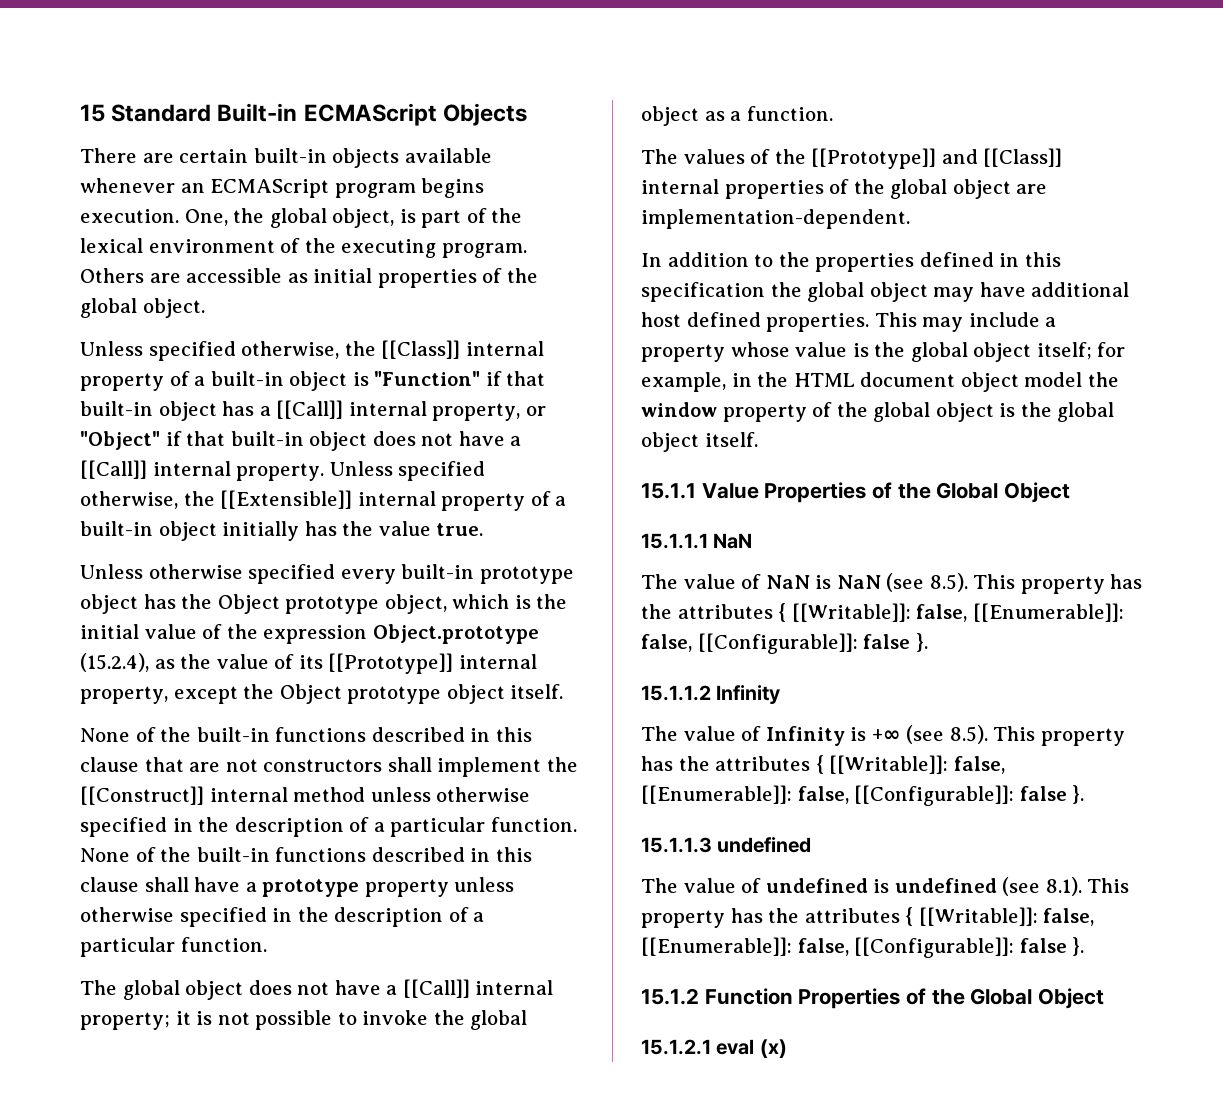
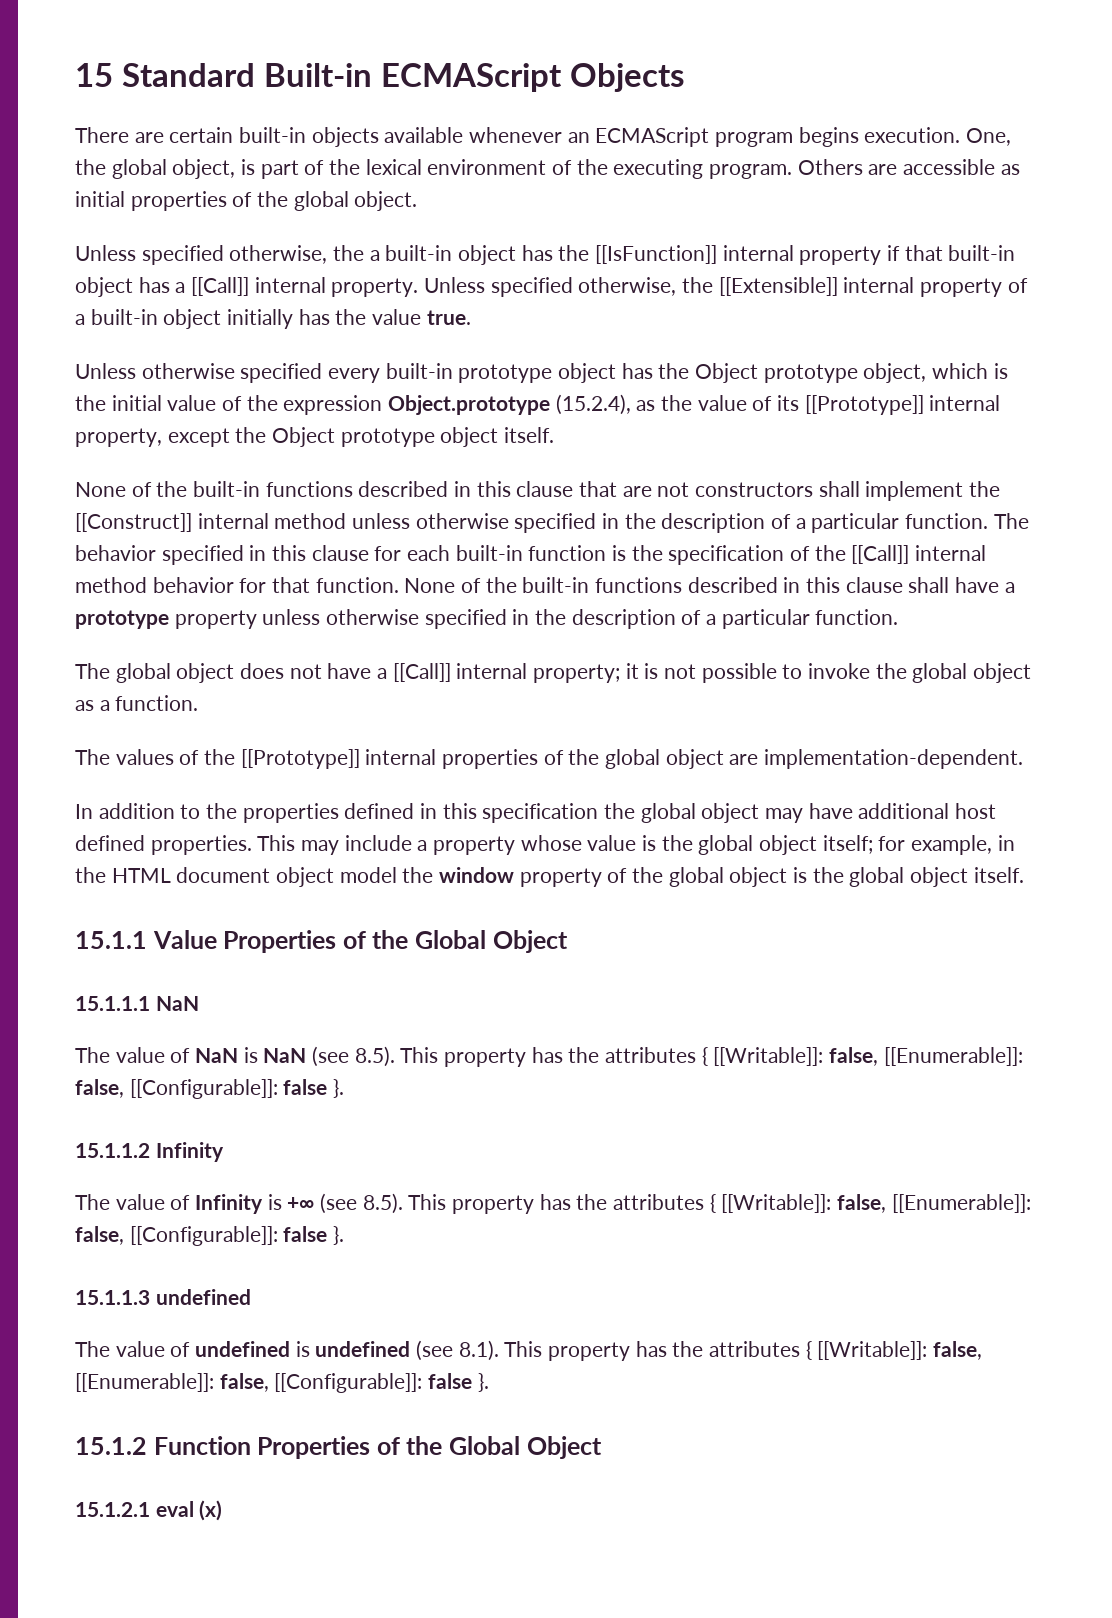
- Unless specified otherwise, the [[Class]] internal property of a built-in object is "Function" if that built-in object has a [[Call]] internal property, or "Object" if that built-in object does not have a [[Call]] internal property.
+ Unless specified otherwise, the a built-in object has the [[IsFunction]] internal property if that built-in object has a [[Call]] internal property.
+ The behavior specified in this clause for each built-in function is the specification of the [[Call]] internal method behavior for that function.
- The values of the [[Prototype]] and [[Class]] internal properties of the global object are implementation-dependent.
+ The values of the [[Prototype]] internal properties of the global object are implementation-dependent.

